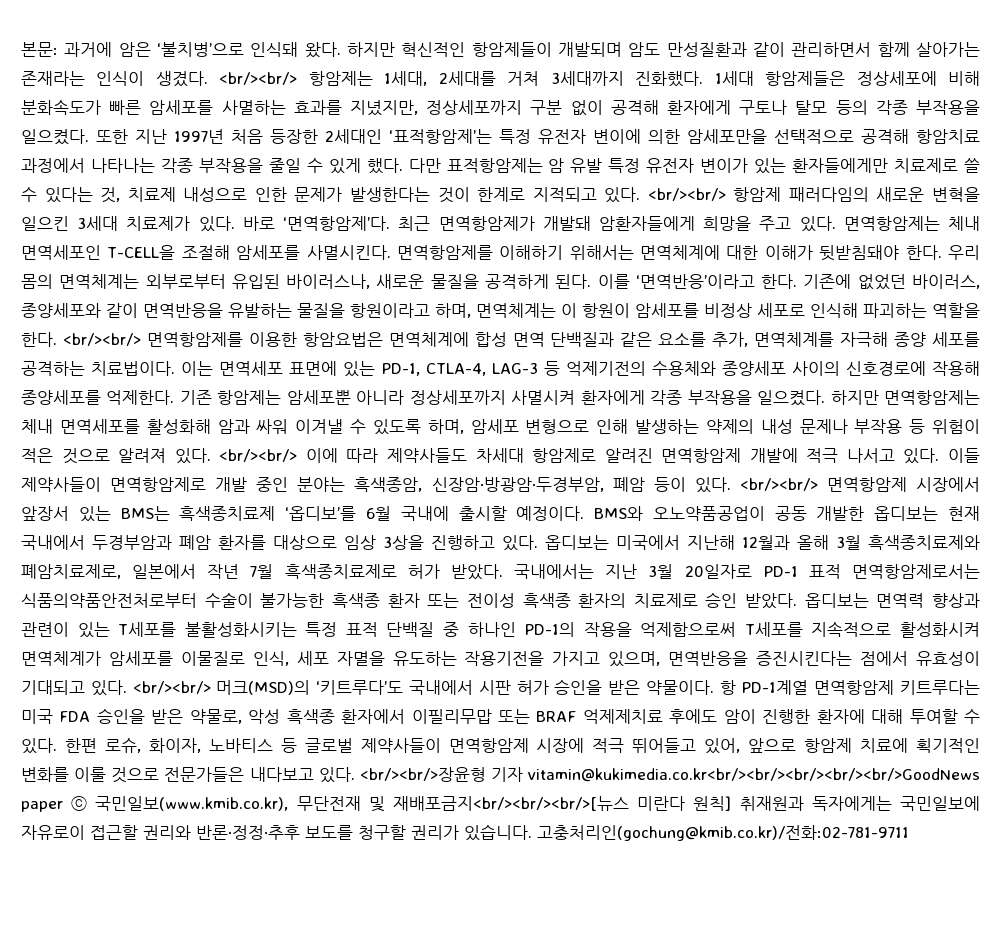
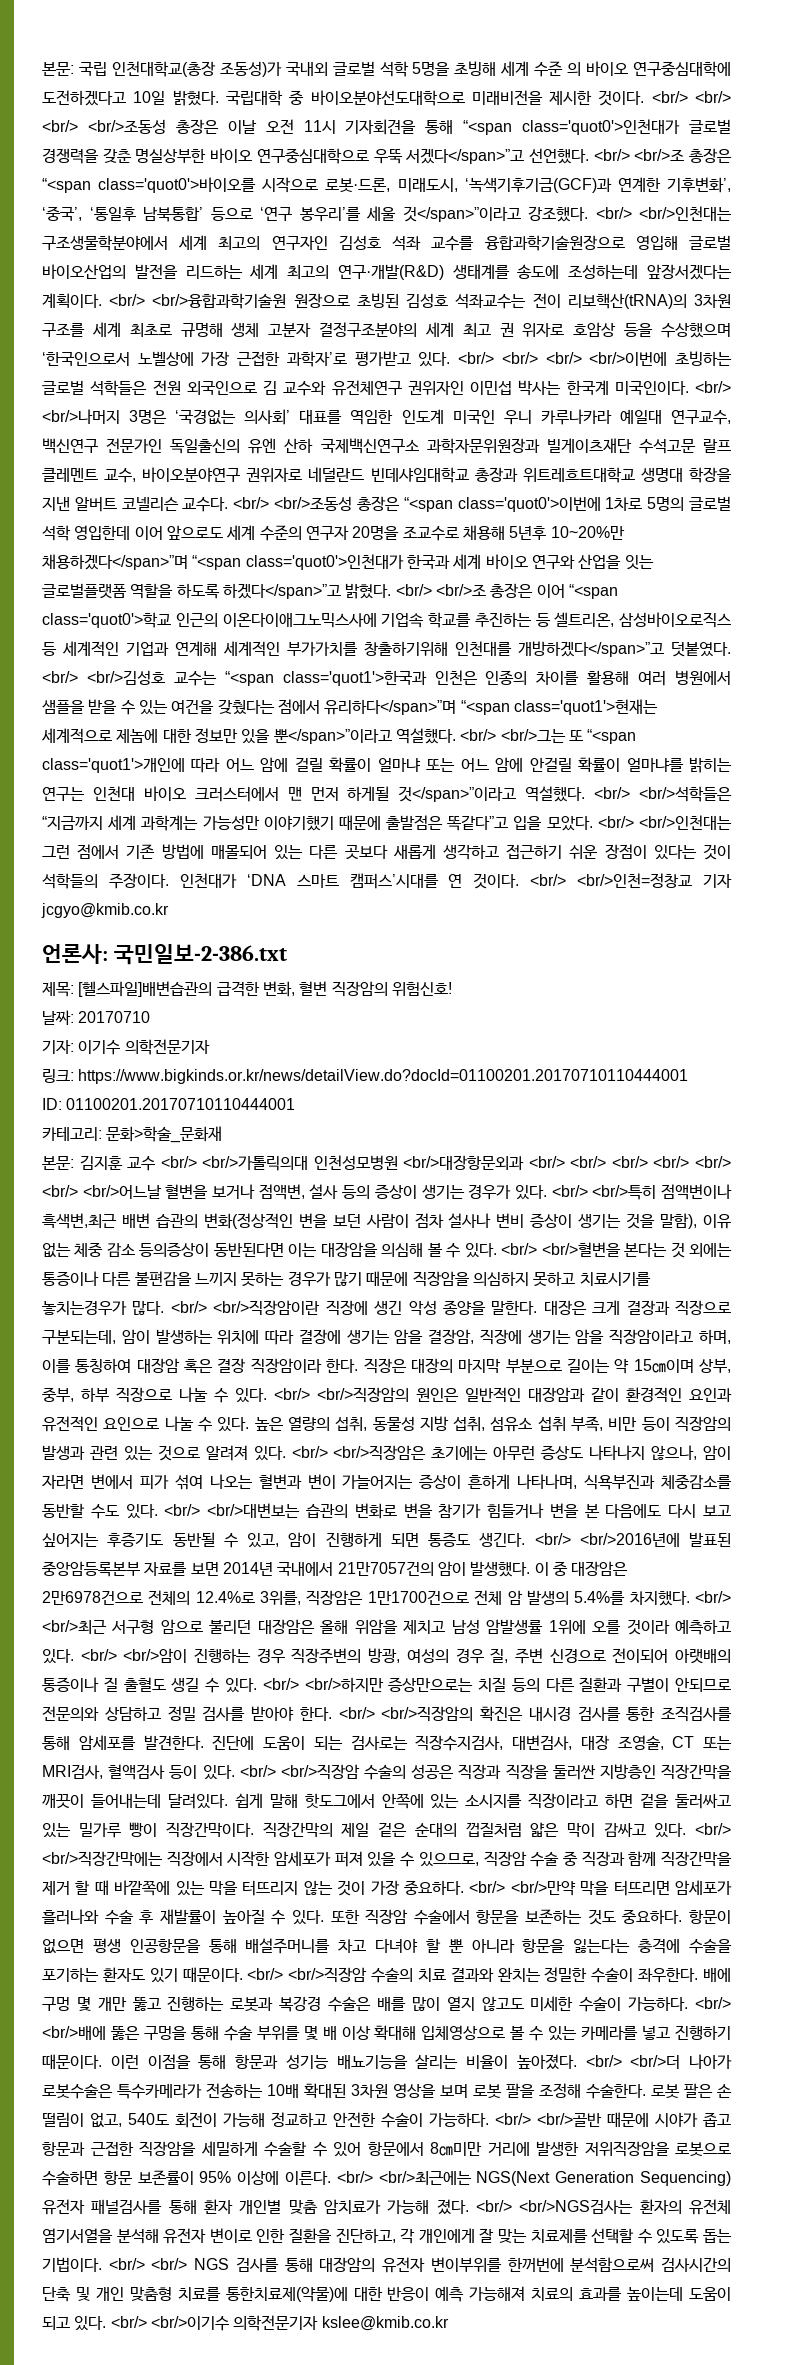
- 본문: 과거에 암은 ‘불치병’으로 인식돼 왔다. 하지만 혁신적인 항암제들이 개발되며 암도 만성질환과 같이 관리하면서 함께 살아가는 존재라는 인식이 생겼다. <br/><br/> 항암제는 1세대, 2세대를 거쳐 3세대까지 진화했다. 1세대 항암제들은 정상세포에 비해 분화속도가 빠른 암세포를 사멸하는 효과를 지녔지만, 정상세포까지 구분 없이 공격해 환자에게 구토나 탈모 등의 각종 부작용을 일으켰다. 또한 지난 1997년 처음 등장한 2세대인 ‘표적항암제’는 특정 유전자 변이에 의한 암세포만을 선택적으로 공격해 항암치료 과정에서 나타나는 각종 부작용을 줄일 수 있게 했다. 다만 표적항암제는 암 유발 특정 유전자 변이가 있는 환자들에게만 치료제로 쓸 수 있다는 것, 치료제 내성으로 인한 문제가 발생한다는 것이 한계로 지적되고 있다. <br/><br/> 항암제 패러다임의 새로운 변혁을 일으킨 3세대 치료제가 있다. 바로 ‘면역항암제’다. 최근 면역항암제가 개발돼 암환자들에게 희망을 주고 있다. 면역항암제는 체내 면역세포인 T-CELL을 조절해 암세포를 사멸시킨다. 면역항암제를 이해하기 위해서는 면역체계에 대한 이해가 뒷받침돼야 한다. 우리 몸의 면역체계는 외부로부터 유입된 바이러스나, 새로운 물질을 공격하게 된다. 이를 ‘면역반응’이라고 한다. 기존에 없었던 바이러스, 종양세포와 같이 면역반응을 유발하는 물질을 항원이라고 하며, 면역체계는 이 항원이 암세포를 비정상 세포로 인식해 파괴하는 역할을 한다. <br/><br/> 면역항암제를 이용한 항암요법은 면역체계에 합성 면역 단백질과 같은 요소를 추가, 면역체계를 자극해 종양 세포를 공격하는 치료법이다. 이는 면역세포 표면에 있는 PD-1, CTLA-4, LAG-3 등 억제기전의 수용체와 종양세포 사이의 신호경로에 작용해 종양세포를 억제한다. 기존 항암제는 암세포뿐 아니라 정상세포까지 사멸시켜 환자에게 각종 부작용을 일으켰다. 하지만 면역항암제는 체내 면역세포를 활성화해 암과 싸워 이겨낼 수 있도록 하며, 암세포 변형으로 인해 발생하는 약제의 내성 문제나 부작용 등 위험이 적은 것으로 알려져 있다. <br/><br/> 이에 따라 제약사들도 차세대 항암제로 알려진 면역항암제 개발에 적극 나서고 있다. 이들 제약사들이 면역항암제로 개발 중인 분야는 흑색종암, 신장암·방광암·두경부암, 폐암 등이 있다. <br/><br/> 면역항암제 시장에서 앞장서 있는 BMS는 흑색종치료제 ‘옵디보’를 6월 국내에 출시할 예정이다. BMS와 오노약품공업이 공동 개발한 옵디보는 현재 국내에서 두경부암과 폐암 환자를 대상으로 임상 3상을 진행하고 있다. 옵디보는 미국에서 지난해 12월과 올해 3월 흑색종치료제와 폐암치료제로, 일본에서 작년 7월 흑색종치료제로 허가 받았다. 국내에서는 지난 3월 20일자로 PD-1 표적 면역항암제로서는 식품의약품안전처로부터 수술이 불가능한 흑색종 환자 또는 전이성 흑색종 환자의 치료제로 승인 받았다. 옵디보는 면역력 향상과 관련이 있는 T세포를 불활성화시키는 특정 표적 단백질 중 하나인 PD-1의 작용을 억제함으로써 T세포를 지속적으로 활성화시켜 면역체계가 암세포를 이물질로 인식, 세포 자멸을 유도하는 작용기전을 가지고 있으며, 면역반응을 증진시킨다는 점에서 유효성이 기대되고 있다. <br/><br/> 머크(MSD)의 ‘키트루다’도 국내에서 시판 허가 승인을 받은 약물이다. 항 PD-1계열 면역항암제 키트루다는 미국 FDA 승인을 받은 약물로, 악성 흑색종 환자에서 이필리무맙 또는 BRAF 억제제치료 후에도 암이 진행한 환자에 대해 투여할 수 있다. 한편 로슈, 화이자, 노바티스 등 글로벌 제약사들이 면역항암제 시장에 적극 뛰어들고 있어, 앞으로 항암제 치료에 획기적인 변화를 이룰 것으로 전문가들은 내다보고 있다. <br/><br/>장윤형 기자 vitamin@kukimedia.co.kr<br/><br/><br/><br/><br/>GoodNews paper ⓒ 국민일보(www.kmib.co.kr), 무단전재 및 재배포금지<br/><br/><br/>[뉴스 미란다 원칙] 취재원과 독자에게는 국민일보에 자유로이 접근할 권리와 반론·정정·추후 보도를 청구할 권리가 있습니다. 고충처리인(gochung@kmib.co.kr)/전화:02-781-9711
+ 본문: 국립 인천대학교(총장 조동성)가 국내외 글로벌 석학 5명을 초빙해 세계 수준 의 바이오 연구중심대학에 도전하겠다고 10일 밝혔다. 국립대학 중 바이오분야선도대학으로 미래비전을 제시한 것이다. <br/> <br/> <br/> <br/>조동성 총장은 이날 오전 11시 기자회견을 통해 “<span class='quot0'>인천대가 글로벌 경쟁력을 갖춘 명실상부한 바이오 연구중심대학으로 우뚝 서겠다</span>”고 선언했다. <br/> <br/>조 총장은 “<span class='quot0'>바이오를 시작으로 로봇·드론, 미래도시, ‘녹색기후기금(GCF)과 연계한 기후변화’, ‘중국’, ‘통일후 남북통합’ 등으로 ‘연구 봉우리’를 세울 것</span>”이라고 강조했다. <br/> <br/>인천대는 구조생물학분야에서 세계 최고의 연구자인 김성호 석좌 교수를 융합과학기술원장으로 영입해 글로벌 바이오산업의 발전을 리드하는 세계 최고의 연구·개발(R&D) 생태계를 송도에 조성하는데 앞장서겠다는 계획이다. <br/> <br/>융합과학기술원 원장으로 초빙된 김성호 석좌교수는 전이 리보핵산(tRNA)의 3차원 구조를 세계 최초로 규명해 생체 고분자 결정구조분야의 세계 최고 권 위자로 호암상 등을 수상했으며 ‘한국인으로서 노벨상에 가장 근접한 과학자’로 평가받고 있다. <br/> <br/> <br/> <br/>이번에 초빙하는 글로벌 석학들은 전원 외국인으로 김 교수와 유전체연구 권위자인 이민섭 박사는 한국계 미국인이다. <br/> <br/>나머지 3명은 ‘국경없는 의사회’ 대표를 역임한 인도계 미국인 우니 카루나카라 예일대 연구교수, 백신연구 전문가인 독일출신의 유엔 산하 국제백신연구소 과학자문위원장과 빌게이츠재단 수석고문 랄프 클레멘트 교수, 바이오분야연구 권위자로 네덜란드 빈데샤임대학교 총장과 위트레흐트대학교 생명대 학장을 지낸 알버트 코넬리슨 교수다. <br/> <br/>조동성 총장은 “<span class='quot0'>이번에 1차로 5명의 글로벌 석학 영입한데 이어 앞으로도 세계 수준의 연구자 20명을 조교수로 채용해 5년후 10~20%만 채용하겠다</span>”며 “<span class='quot0'>인천대가 한국과 세계 바이오 연구와 산업을 잇는 글로벌플랫폼 역할을 하도록 하겠다</span>”고 밝혔다. <br/> <br/>조 총장은 이어 “<span class='quot0'>학교 인근의 이온다이애그노믹스사에 기업속 학교를 추진하는 등 셀트리온, 삼성바이오로직스 등 세계적인 기업과 연계해 세계적인 부가가치를 창출하기위해 인천대를 개방하겠다</span>”고 덧붙였다. <br/> <br/>김성호 교수는 “<span class='quot1'>한국과 인천은 인종의 차이를 활용해 여러 병원에서 샘플을 받을 수 있는 여건을 갖췄다는 점에서 유리하다</span>”며 “<span class='quot1'>현재는 세계적으로 제놈에 대한 정보만 있을 뿐</span>”이라고 역설했다. <br/> <br/>그는 또 “<span class='quot1'>개인에 따라 어느 암에 걸릴 확률이 얼마냐 또는 어느 암에 안걸릴 확률이 얼마냐를 밝히는 연구는 인천대 바이오 크러스터에서 맨 먼저 하게될 것</span>”이라고 역설했다. <br/> <br/>석학들은 “지금까지 세계 과학계는 가능성만 이야기했기 때문에 출발점은 똑같다”고 입을 모았다. <br/> <br/>인천대는 그런 점에서 기존 방법에 매몰되어 있는 다른 곳보다 새롭게 생각하고 접근하기 쉬운 장점이 있다는 것이 석학들의 주장이다. 인천대가 ‘DNA 스마트 캠퍼스’시대를 연 것이다. <br/> <br/>인천=정창교 기자 jcgyo@kmib.co.kr
+ 언론사: 국민일보-2-386.txt
+ 제목: [헬스파일]배변습관의 급격한 변화, 혈변 직장암의 위험신호!
+ 날짜: 20170710
+ 기자: 이기수 의학전문기자
+ 링크: https://www.bigkinds.or.kr/news/detailView.do?docId=01100201.20170710110444001
+ ID: 01100201.20170710110444001
+ 카테고리: 문화>학술_문화재
+ 본문: 김지훈 교수 <br/> <br/>가톨릭의대 인천성모병원 <br/>대장항문외과 <br/> <br/> <br/> <br/> <br/> <br/> <br/>어느날 혈변을 보거나 점액변, 설사 등의 증상이 생기는 경우가 있다. <br/> <br/>특히 점액변이나 흑색변,최근 배변 습관의 변화(정상적인 변을 보던 사람이 점차 설사나 변비 증상이 생기는 것을 말함), 이유 없는 체중 감소 등의증상이 동반된다면 이는 대장암을 의심해 볼 수 있다. <br/> <br/>혈변을 본다는 것 외에는 통증이나 다른 불편감을 느끼지 못하는 경우가 많기 때문에 직장암을 의심하지 못하고 치료시기를 놓치는경우가 많다. <br/> <br/>직장암이란 직장에 생긴 악성 종양을 말한다. 대장은 크게 결장과 직장으로 구분되는데, 암이 발생하는 위치에 따라 결장에 생기는 암을 결장암, 직장에 생기는 암을 직장암이라고 하며, 이를 통칭하여 대장암 혹은 결장 직장암이라 한다. 직장은 대장의 마지막 부분으로 길이는 약 15㎝이며 상부, 중부, 하부 직장으로 나눌 수 있다. <br/> <br/>직장암의 원인은 일반적인 대장암과 같이 환경적인 요인과 유전적인 요인으로 나눌 수 있다. 높은 열량의 섭취, 동물성 지방 섭취, 섬유소 섭취 부족, 비만 등이 직장암의 발생과 관련 있는 것으로 알려져 있다. <br/> <br/>직장암은 초기에는 아무런 증상도 나타나지 않으나, 암이 자라면 변에서 피가 섞여 나오는 혈변과 변이 가늘어지는 증상이 흔하게 나타나며, 식욕부진과 체중감소를 동반할 수도 있다. <br/> <br/>대변보는 습관의 변화로 변을 참기가 힘들거나 변을 본 다음에도 다시 보고 싶어지는 후증기도 동반될 수 있고, 암이 진행하게 되면 통증도 생긴다. <br/> <br/>2016년에 발표된 중앙암등록본부 자료를 보면 2014년 국내에서 21만7057건의 암이 발생했다. 이 중 대장암은 2만6978건으로 전체의 12.4%로 3위를, 직장암은 1만1700건으로 전체 암 발생의 5.4%를 차지했다. <br/> <br/>최근 서구형 암으로 불리던 대장암은 올해 위암을 제치고 남성 암발생률 1위에 오를 것이라 예측하고 있다. <br/> <br/>암이 진행하는 경우 직장주변의 방광, 여성의 경우 질, 주변 신경으로 전이되어 아랫배의 통증이나 질 출혈도 생길 수 있다. <br/> <br/>하지만 증상만으로는 치질 등의 다른 질환과 구별이 안되므로 전문의와 상담하고 정밀 검사를 받아야 한다. <br/> <br/>직장암의 확진은 내시경 검사를 통한 조직검사를 통해 암세포를 발견한다. 진단에 도움이 되는 검사로는 직장수지검사, 대변검사, 대장 조영술, CT 또는 MRI검사, 혈액검사 등이 있다. <br/> <br/>직장암 수술의 성공은 직장과 직장을 둘러싼 지방층인 직장간막을 깨끗이 들어내는데 달려있다. 쉽게 말해 핫도그에서 안쪽에 있는 소시지를 직장이라고 하면 겉을 둘러싸고 있는 밀가루 빵이 직장간막이다. 직장간막의 제일 겉은 순대의 껍질처럼 얇은 막이 감싸고 있다. <br/> <br/>직장간막에는 직장에서 시작한 암세포가 퍼져 있을 수 있으므로, 직장암 수술 중 직장과 함께 직장간막을 제거 할 때 바깥쪽에 있는 막을 터뜨리지 않는 것이 가장 중요하다. <br/> <br/>만약 막을 터뜨리면 암세포가 흘러나와 수술 후 재발률이 높아질 수 있다. 또한 직장암 수술에서 항문을 보존하는 것도 중요하다. 항문이 없으면 평생 인공항문을 통해 배설주머니를 차고 다녀야 할 뿐 아니라 항문을 잃는다는 충격에 수술을 포기하는 환자도 있기 때문이다. <br/> <br/>직장암 수술의 치료 결과와 완치는 정밀한 수술이 좌우한다. 배에 구멍 몇 개만 뚫고 진행하는 로봇과 복강경 수술은 배를 많이 열지 않고도 미세한 수술이 가능하다. <br/> <br/>배에 뚫은 구멍을 통해 수술 부위를 몇 배 이상 확대해 입체영상으로 볼 수 있는 카메라를 넣고 진행하기 때문이다. 이런 이점을 통해 항문과 성기능 배뇨기능을 살리는 비율이 높아졌다. <br/> <br/>더 나아가 로봇수술은 특수카메라가 전송하는 10배 확대된 3차원 영상을 보며 로봇 팔을 조정해 수술한다. 로봇 팔은 손 떨림이 없고, 540도 회전이 가능해 정교하고 안전한 수술이 가능하다. <br/> <br/>골반 때문에 시야가 좁고 항문과 근접한 직장암을 세밀하게 수술할 수 있어 항문에서 8㎝미만 거리에 발생한 저위직장암을 로봇으로 수술하면 항문 보존률이 95% 이상에 이른다. <br/> <br/>최근에는 NGS(Next Generation Sequencing) 유전자 패널검사를 통해 환자 개인별 맞춤 암치료가 가능해 졌다. <br/> <br/>NGS검사는 환자의 유전체 염기서열을 분석해 유전자 변이로 인한 질환을 진단하고, 각 개인에게 잘 맞는 치료제를 선택할 수 있도록 돕는 기법이다. <br/> <br/> NGS 검사를 통해 대장암의 유전자 변이부위를 한꺼번에 분석함으로써 검사시간의 단축 및 개인 맞춤형 치료를 통한치료제(약물)에 대한 반응이 예측 가능해져 치료의 효과를 높이는데 도움이 되고 있다. <br/> <br/>이기수 의학전문기자 kslee@kmib.co.kr

